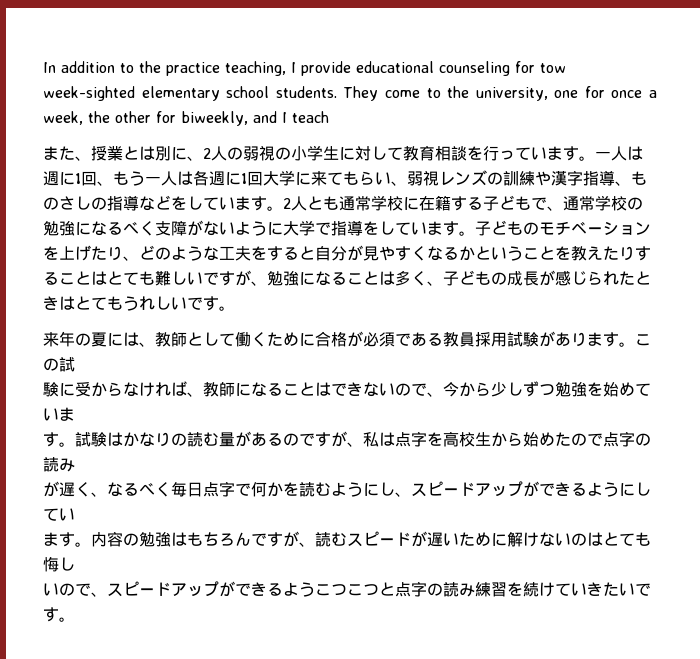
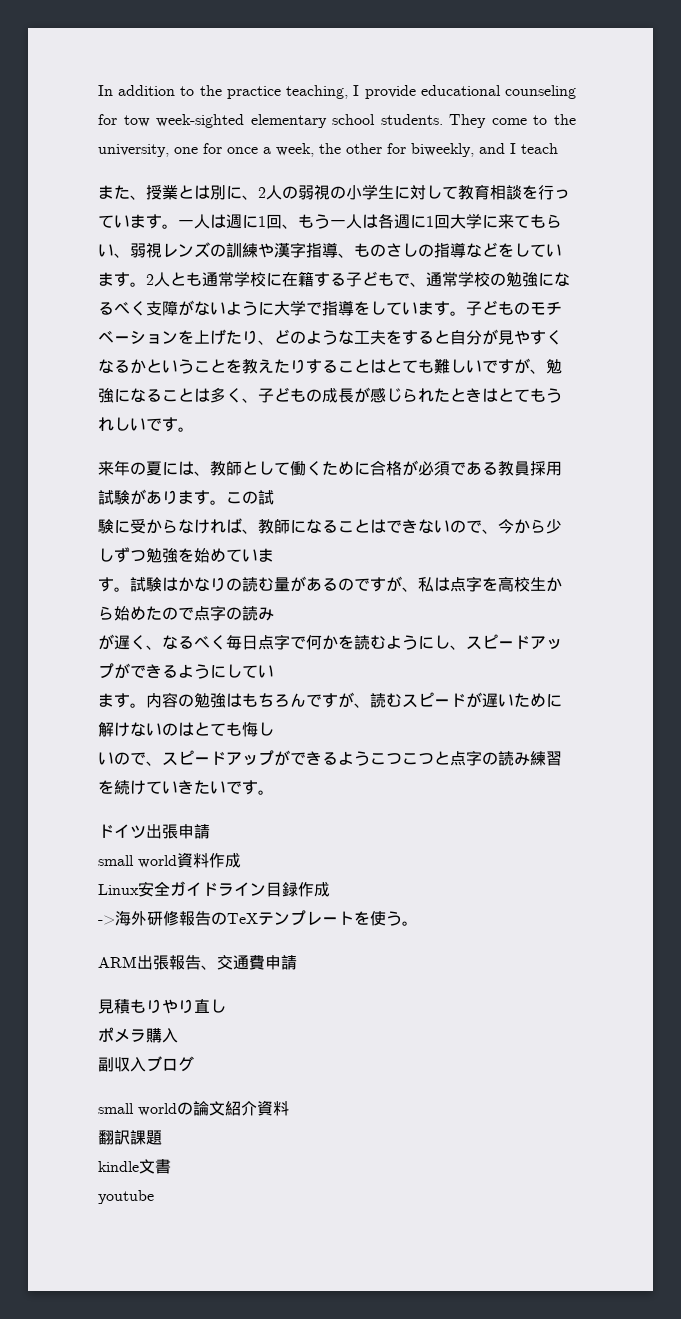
+ ドイツ出張申請
+ small world資料作成
+ Linux安全ガイドライン目録作成
+ ->海外研修報告のTeXテンプレートを使う。
+ ARM出張報告、交通費申請
+ 見積もりやり直し
+ ポメラ購入
+ 副収入ブログ
+ small worldの論文紹介資料
+ 翻訳課題
+ kindle文書
+ youtube

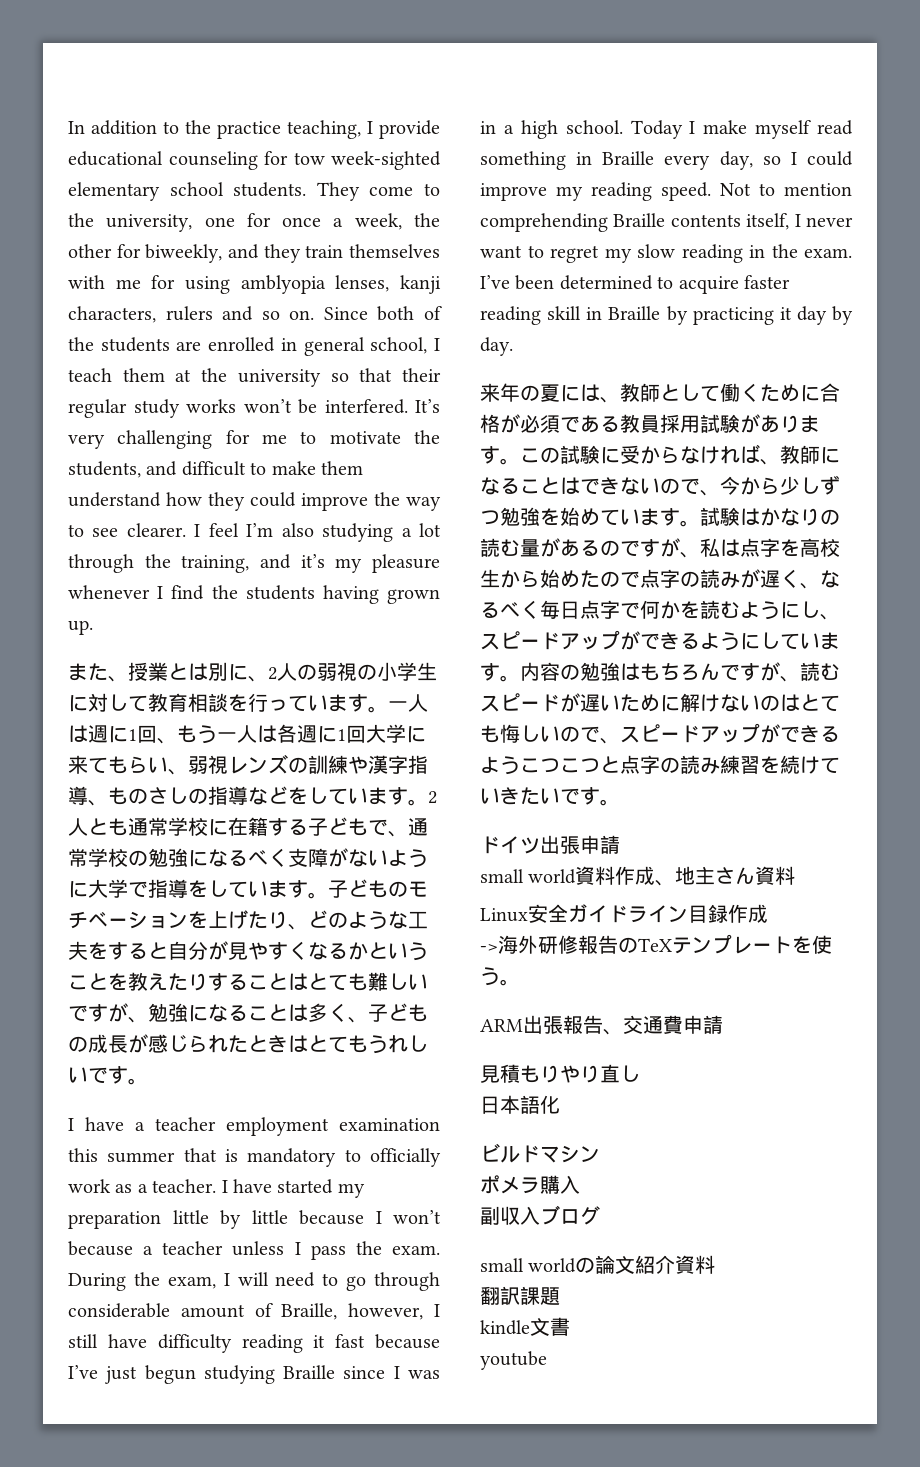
- They come to the university, one for once a week, the other for biweekly, and I teach
+ They come to the university, one for once a week, the other for biweekly, and they train themselves with me for using amblyopia lenses, kanji characters, rulers and so on. Since both of the students are enrolled in general school, I teach them at the university so that their regular study works won’t be interfered. It’s very challenging for me to motivate the students, and difficult to make them understand how they could improve the way to see clearer. I feel I’m also studying a lot through the training, and it’s my pleasure whenever I find the students having grown up.
+ I have a teacher employment examination this summer that is mandatory to officially work as a teacher. I have started my preparation little by little because I won’t because a teacher unless I pass the exam. During the exam, I will need to go through considerable amount of Braille, however, I still have difficulty reading it fast because I’ve just begun studying Braille since I was in a high school. Today I make myself read something in Braille every day, so I could improve my reading speed. Not to mention comprehending Braille contents itself, I never want to regret my slow reading in the exam. I’ve been determined to acquire faster reading skill in Braille by practicing it day by day.
- この試
- 験に受からなければ、教師になることはできないので、今から少しずつ勉強を始めていま
- す。
+ この試験に受からなければ、教師になることはできないので、今から少しずつ勉強を始めています。
- 試験はかなりの読む量があるのですが、私は点字を高校生から始めたので点字の読み
- が遅く、なるべく毎日点字で何かを読むようにし、スピードアップができるようにしてい
- ます。
+ 試験はかなりの読む量があるのですが、私は点字を高校生から始めたので点字の読みが遅く、なるべく毎日点字で何かを読むようにし、スピードアップができるようにしています。
- 内容の勉強はもちろんですが、読むスピードが遅いために解けないのはとても悔し
- いので、スピードアップができるようこつこつと点字の読み練習を続けていきたいです。
+ 内容の勉強はもちろんですが、読むスピードが遅いために解けないのはとても悔しいので、スピードアップができるようこつこつと点字の読み練習を続けていきたいです。
- small world資料作成
+ small world資料作成、地主さん資料
+ 日本語化
+ ビルドマシン

